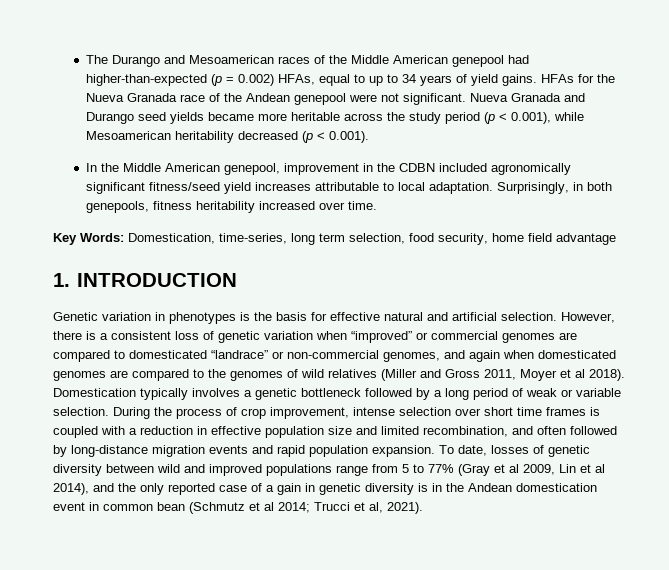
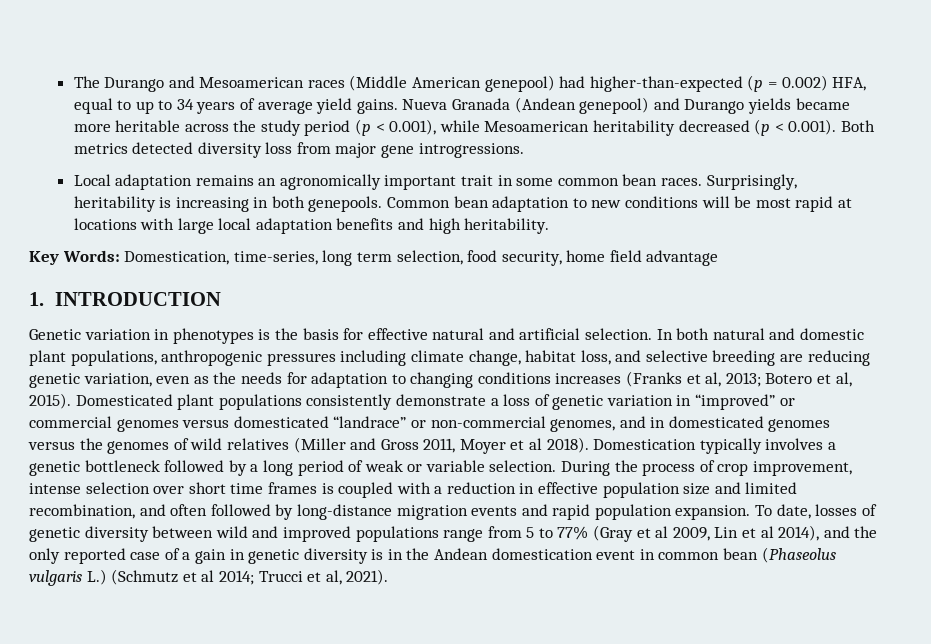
- The Durango and Mesoamerican races of the Middle American genepool had higher-than-expected (p = 0.002) HFAs, equal to up to 34 years of yield gains.
+ The Durango and Mesoamerican races (Middle American genepool) had higher-than-expected (p = 0.002) HFA, equal to up to 34 years of average yield gains.
- HFAs for the Nueva Granada race of the Andean genepool were not significant. Nueva Granada and Durango seed yields became more heritable across the study period (p < 0.001), while Mesoamerican heritability decreased (p < 0.001).
- In the Middle American genepool, improvement in the CDBN included agronomically significant fitness/seed yield increases attributable to local adaptation. Surprisingly, in both genepools, fitness heritability increased over time.
+ Nueva Granada (Andean genepool) and Durango yields became more heritable across the study period (p < 0.001), while Mesoamerican heritability decreased (p < 0.001). Both metrics detected diversity loss from major gene introgressions.
+ Local adaptation remains an agronomically important trait in some common bean races. Surprisingly, heritability is increasing in both genepools. Common bean adaptation to new conditions will be most rapid at locations with large local adaptation benefits and high heritability.
- However, there is a consistent loss of genetic variation when “improved” or commercial genomes are compared to domesticated “landrace” or non-commercial genomes, and again when domesticated genomes are compared to the genomes of wild relatives (Miller and Gross 2011, Moyer et al 2018).
+ In both natural and domestic plant populations, anthropogenic pressures including climate change, habitat loss, and selective breeding are reducing genetic variation, even as the needs for adaptation to changing conditions increases (Franks et al, 2013; Botero et al, 2015). Domesticated plant populations consistently demonstrate a loss of genetic variation in “improved” or commercial genomes versus domesticated “landrace” or non-commercial genomes, and in domesticated genomes versus the genomes of wild relatives (Miller and Gross 2011, Moyer et al 2018).
- To date, losses of genetic diversity between wild and improved populations range from 5 to 77% (Gray et al 2009, Lin et al 2014), and the only reported case of a gain in genetic diversity is in the Andean domestication event in common bean (Schmutz et al 2014; Trucci et al, 2021).
+ To date, losses of genetic diversity between wild and improved populations range from 5 to 77% (Gray et al 2009, Lin et al 2014), and the only reported case of a gain in genetic diversity is in the Andean domestication event in common bean (Phaseolus vulgaris L.) (Schmutz et al 2014; Trucci et al, 2021).

